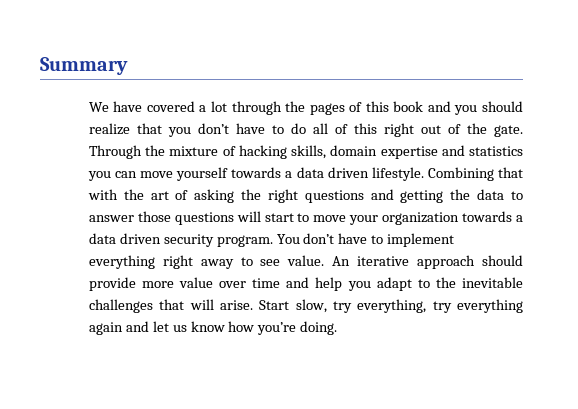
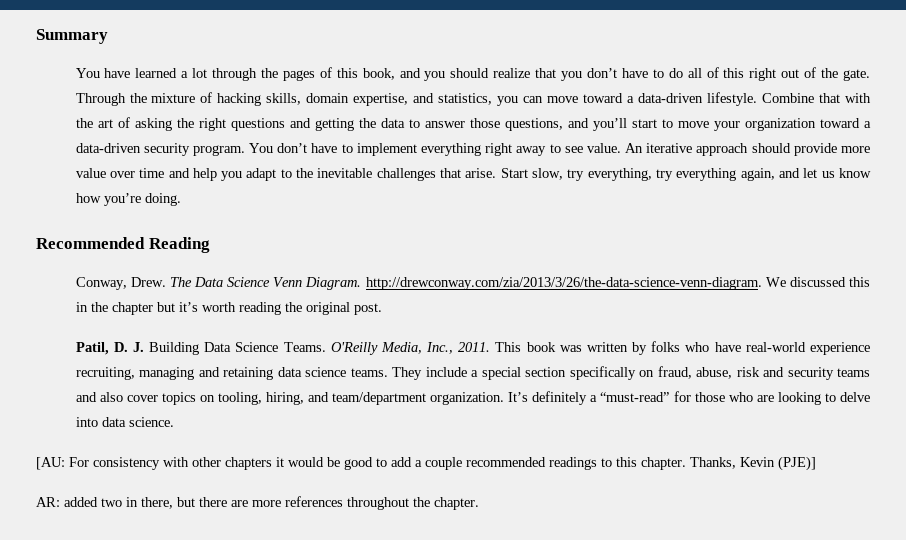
- We have covered a lot through the pages of this book and you should realize that you don’t have to do all of this right out of the gate.
+ You have learned a lot through the pages of this book, and you should realize that you don’t have to do all of this right out of the gate.
- Through the mixture of hacking skills, domain expertise and statistics you can move yourself towards a data driven lifestyle. Combining that with the art of asking the right questions and getting the data to answer those questions will start to move your organization towards a data driven security program.
+ Through the mixture of hacking skills, domain expertise, and statistics, you can move toward a data-driven lifestyle. Combine that with the art of asking the right questions and getting the data to answer those questions, and you’ll start to move your organization toward a data-driven security program.
- An iterative approach should provide more value over time and help you adapt to the inevitable challenges that will arise.
+ An iterative approach should provide more value over time and help you adapt to the inevitable challenges that arise.
- Start slow, try everything, try everything again and let us know how you’re doing.
+ Start slow, try everything, try everything again, and let us know how you’re doing.
+ Recommended Reading
+ Conway, Drew. The Data Science Venn Diagram. http://drewconway.com/zia/2013/3/26/the-data-science-venn-diagram. We discussed this in the chapter but it’s worth reading the original post.
+ Patil, D. J. Building Data Science Teams. O'Reilly Media, Inc., 2011. This book was written by folks who have real-world experience recruiting, managing and retaining data science teams. They include a special section specifically on fraud, abuse, risk and security teams and also cover topics on tooling, hiring, and team/department organization. It’s definitely a “must-read” for those who are looking to delve into data science.
+ [AU: For consistency with other chapters it would be good to add a couple recommended readings to this chapter. Thanks, Kevin (PJE)]
+ AR: added two in there, but there are more references throughout the chapter.

